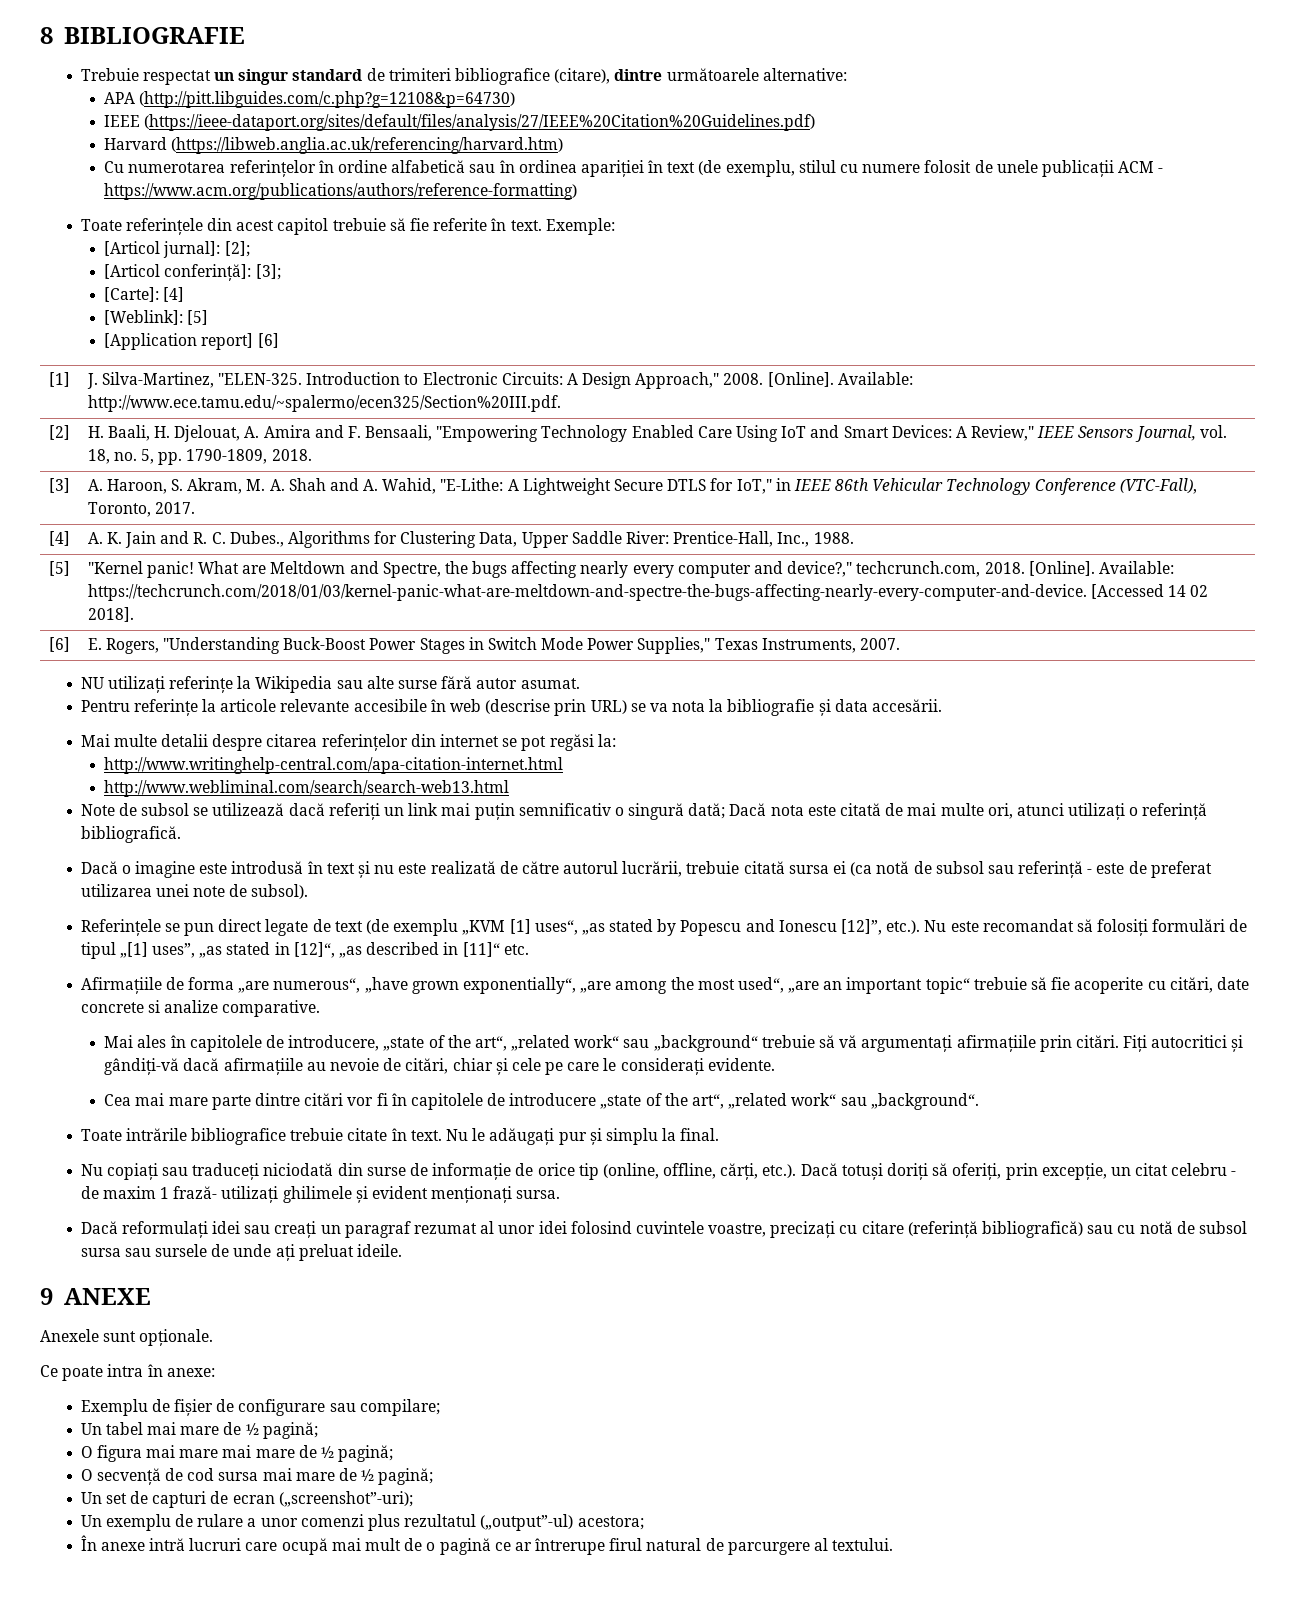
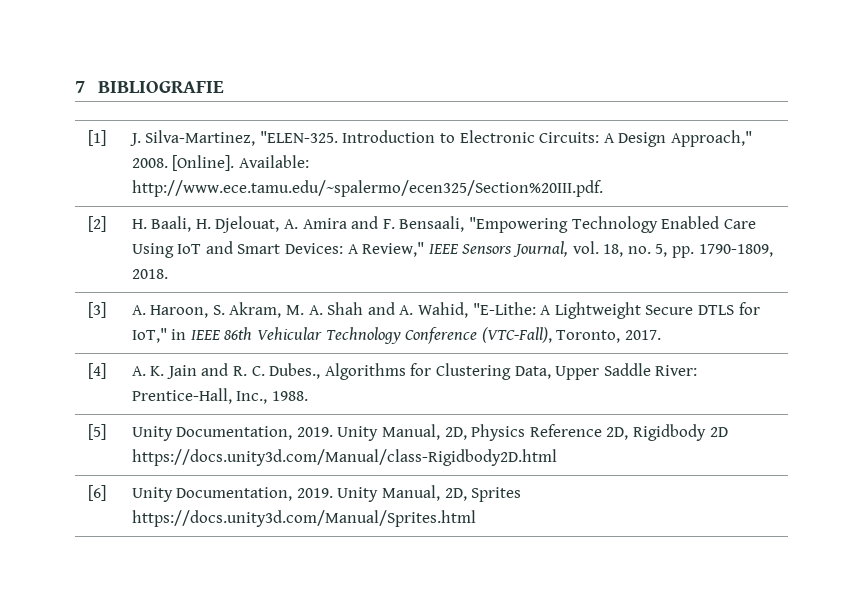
- 8 BIBLIOGRAFIE
+ 7 BIBLIOGRAFIE
- Trebuie respectat un singur standard de trimiteri bibliografice (citare), dintre următoarele alternative:
- APA (http://pitt.libguides.com/c.php?g=12108&p=64730)
- IEEE (https://ieee-dataport.org/sites/default/files/analysis/27/IEEE%20Citation%20Guidelines.pdf)
- Harvard (https://libweb.anglia.ac.uk/referencing/harvard.htm)
- Cu numerotarea referințelor în ordine alfabetică sau în ordinea apariției în text (de exemplu, stilul cu numere folosit de unele publicații ACM - https://www.acm.org/publications/authors/reference-formatting)
- Toate referințele din acest capitol trebuie să fie referite în text. Exemple:
- [Articol jurnal]: [2];
- [Articol conferință]: [3];
- [Carte]: [4]
- [Weblink]: [5]
- [Application report] [6]
- [5] | "Kernel panic! What are Meltdown and Spectre, the bugs affecting nearly every computer and device?," techcrunch.com, 2018. [Online]. Available: https://techcrunch.com/2018/01/03/kernel-panic-what-are-meltdown-and-spectre-the-bugs-affecting-nearly-every-computer-and-device. [Accessed 14 02 2018].
- [6] | E. Rogers, "Understanding Buck-Boost Power Stages in Switch Mode Power Supplies," Texas Instruments, 2007.
- NU utilizați referințe la Wikipedia sau alte surse fără autor asumat.
- Pentru referințe la articole relevante accesibile în web (descrise prin URL) se va nota la bibliografie și data accesării.
- Mai multe detalii despre citarea referințelor din internet se pot regăsi la:
- http://www.writinghelp-central.com/apa-citation-internet.html
- http://www.webliminal.com/search/search-web13.html
- Note de subsol se utilizează dacă referiți un link mai puțin semnificativ o singură dată; Dacă nota este citată de mai multe ori, atunci utilizați o referință bibliografică.
- Dacă o imagine este introdusă în text și nu este realizată de către autorul lucrării, trebuie citată sursa ei (ca notă de subsol sau referință - este de preferat utilizarea unei note de subsol).
- Referințele se pun direct legate de text (de exemplu „KVM [1] uses“, „as stated by Popescu and Ionescu [12]”, etc.). Nu este recomandat să folosiți formulări de tipul „[1] uses”, „as stated in [12]“, „as described in [11]“ etc.
- Afirmațiile de forma „are numerous“, „have grown exponentially“, „are among the most used“, „are an important topic“ trebuie să fie acoperite cu citări, date concrete si analize comparative.
- Mai ales în capitolele de introducere, „state of the art“, „related work“ sau „background“ trebuie să vă argumentați afirmațiile prin citări. Fiți autocritici și gândiți-vă dacă afirmațiile au nevoie de citări, chiar și cele pe care le considerați evidente.
- Cea mai mare parte dintre citări vor fi în capitolele de introducere „state of the art“, „related work“ sau „background“.
- Toate intrările bibliografice trebuie citate în text. Nu le adăugați pur și simplu la final.
- Nu copiați sau traduceți niciodată din surse de informație de orice tip (online, offline, cărți, etc.). Dacă totuși doriți să oferiți, prin excepție, un citat celebru - de maxim 1 frază- utilizați ghilimele și evident menționați sursa.
- Dacă reformulați idei sau creați un paragraf rezumat al unor idei folosind cuvintele voastre, precizați cu citare (referință bibliografică) sau cu notă de subsol sursa sau sursele de unde ați preluat ideile.
- 9 ANEXE
- Anexele sunt opționale.
- Ce poate intra în anexe:
- Exemplu de fișier de configurare sau compilare;
- Un tabel mai mare de ½ pagină;
- O figura mai mare mai mare de ½ pagină;
- O secvență de cod sursa mai mare de ½ pagină;
- Un set de capturi de ecran („screenshot”-uri);
- Un exemplu de rulare a unor comenzi plus rezultatul („output”-ul) acestora;
- În anexe intră lucruri care ocupă mai mult de o pagină ce ar întrerupe firul natural de parcurgere al textului.
+ [5] | Unity Documentation, 2019. Unity Manual, 2D, Physics Reference 2D, Rigidbody 2D https://docs.unity3d.com/Manual/class-Rigidbody2D.html
+ [6] | Unity Documentation, 2019. Unity Manual, 2D, Sprites https://docs.unity3d.com/Manual/Sprites.html

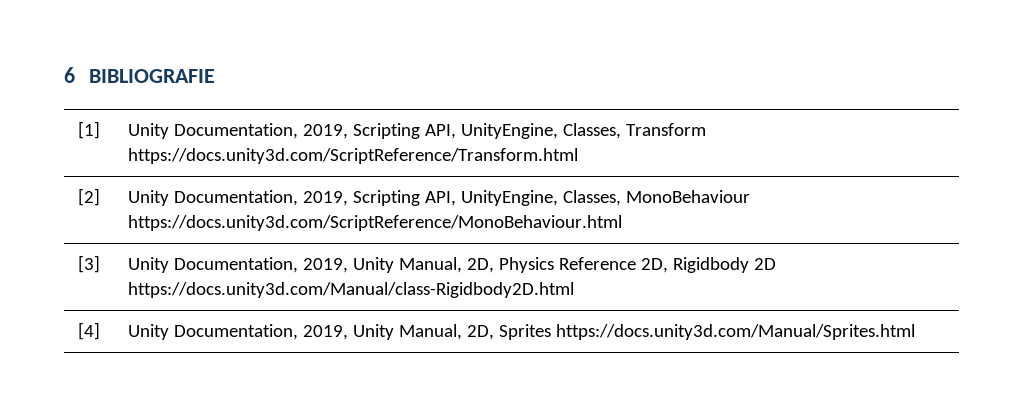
- 7 BIBLIOGRAFIE
+ 6 BIBLIOGRAFIE
- [1] | J. Silva-Martinez, "ELEN-325. Introduction to Electronic Circuits: A Design Approach," 2008. [Online]. Available: http://www.ece.tamu.edu/~spalermo/ecen325/Section%20III.pdf.
- [2] | H. Baali, H. Djelouat, A. Amira and F. Bensaali, "Empowering Technology Enabled Care Using IoT and Smart Devices: A Review," IEEE Sensors Journal, vol. 18, no. 5, pp. 1790-1809, 2018.
- [3] | A. Haroon, S. Akram, M. A. Shah and A. Wahid, "E-Lithe: A Lightweight Secure DTLS for IoT," in IEEE 86th Vehicular Technology Conference (VTC-Fall), Toronto, 2017.
- [4] | A. K. Jain and R. C. Dubes., Algorithms for Clustering Data, Upper Saddle River: Prentice-Hall, Inc., 1988.
- [5] | Unity Documentation, 2019. Unity Manual, 2D, Physics Reference 2D, Rigidbody 2D https://docs.unity3d.com/Manual/class-Rigidbody2D.html
+ [1] | Unity Documentation, 2019, Scripting API, UnityEngine, Classes, Transform https://docs.unity3d.com/ScriptReference/Transform.html
+ [2] | Unity Documentation, 2019, Scripting API, UnityEngine, Classes, MonoBehaviour https://docs.unity3d.com/ScriptReference/MonoBehaviour.html
+ [3] | Unity Documentation, 2019, Unity Manual, 2D, Physics Reference 2D, Rigidbody 2D https://docs.unity3d.com/Manual/class-Rigidbody2D.html
- [6] | Unity Documentation, 2019. Unity Manual, 2D, Sprites https://docs.unity3d.com/Manual/Sprites.html
+ [4] | Unity Documentation, 2019, Unity Manual, 2D, Sprites https://docs.unity3d.com/Manual/Sprites.html

